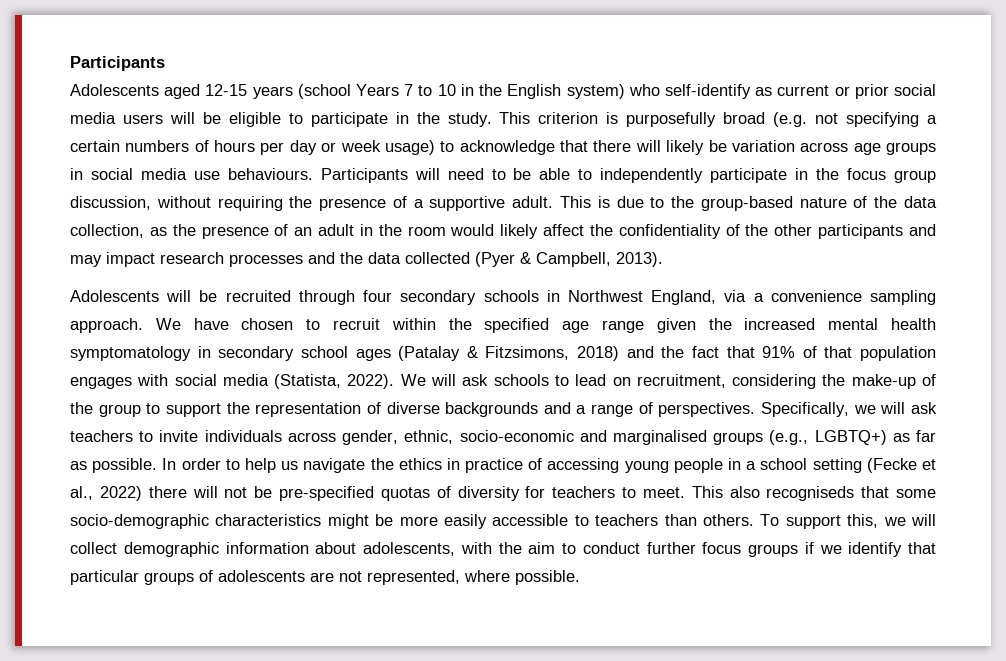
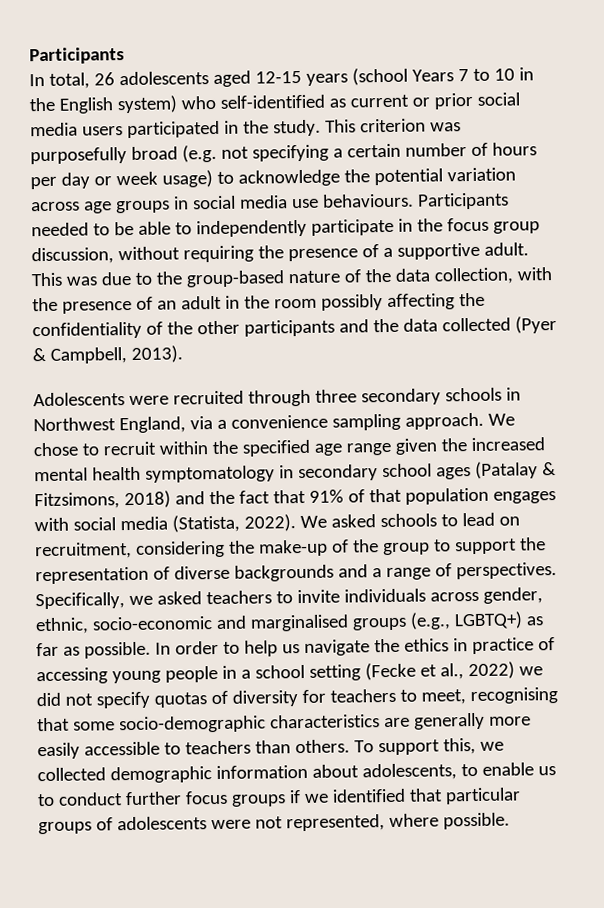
- Adolescents aged 12-15 years (school Years 7 to 10 in the English system) who self-identify as current or prior social media users will be eligible to participate in the study.
+ In total, 26 adolescents aged 12-15 years (school Years 7 to 10 in the English system) who self-identified as current or prior social media users participated in the study.
- This criterion is purposefully broad (e.g. not specifying a certain numbers of hours per day or week usage) to acknowledge that there will likely be variation across age groups in social media use behaviours.
+ This criterion was purposefully broad (e.g. not specifying a certain number of hours per day or week usage) to acknowledge the potential variation across age groups in social media use behaviours.
- Participants will need to be able to independently participate in the focus group discussion, without requiring the presence of a supportive adult.
+ Participants needed to be able to independently participate in the focus group discussion, without requiring the presence of a supportive adult.
- This is due to the group-based nature of the data collection, as the presence of an adult in the room would likely affect the confidentiality of the other participants and may impact research processes and the data collected (Pyer & Campbell, 2013).
+ This was due to the group-based nature of the data collection, with the presence of an adult in the room possibly affecting the confidentiality of the other participants and the data collected (Pyer & Campbell, 2013).
- Adolescents will be recruited through four secondary schools in Northwest England, via a convenience sampling approach.
+ Adolescents were recruited through three secondary schools in Northwest England, via a convenience sampling approach.
- We have chosen to recruit within the specified age range given the increased mental health symptomatology in secondary school ages (Patalay & Fitzsimons, 2018) and the fact that 91% of that population engages with social media (Statista, 2022).
+ We chose to recruit within the specified age range given the increased mental health symptomatology in secondary school ages (Patalay & Fitzsimons, 2018) and the fact that 91% of that population engages with social media (Statista, 2022).
- We will ask schools to lead on recruitment, considering the make-up of the group to support the representation of diverse backgrounds and a range of perspectives.
+ We asked schools to lead on recruitment, considering the make-up of the group to support the representation of diverse backgrounds and a range of perspectives.
- Specifically, we will ask teachers to invite individuals across gender, ethnic, socio-economic and marginalised groups (e.g., LGBTQ+) as far as possible.
+ Specifically, we asked teachers to invite individuals across gender, ethnic, socio-economic and marginalised groups (e.g., LGBTQ+) as far as possible.
- In order to help us navigate the ethics in practice of accessing young people in a school setting (Fecke et al., 2022) there will not be pre-specified quotas of diversity for teachers to meet. This also recogniseds that some socio-demographic characteristics might be more easily accessible to teachers than others.
+ In order to help us navigate the ethics in practice of accessing young people in a school setting (Fecke et al., 2022) we did not specify quotas of diversity for teachers to meet, recognising that some socio-demographic characteristics are generally more easily accessible to teachers than others.
- To support this, we will collect demographic information about adolescents, with the aim to conduct further focus groups if we identify that particular groups of adolescents are not represented, where possible.
+ To support this, we collected demographic information about adolescents, to enable us to conduct further focus groups if we identified that particular groups of adolescents were not represented, where possible.

